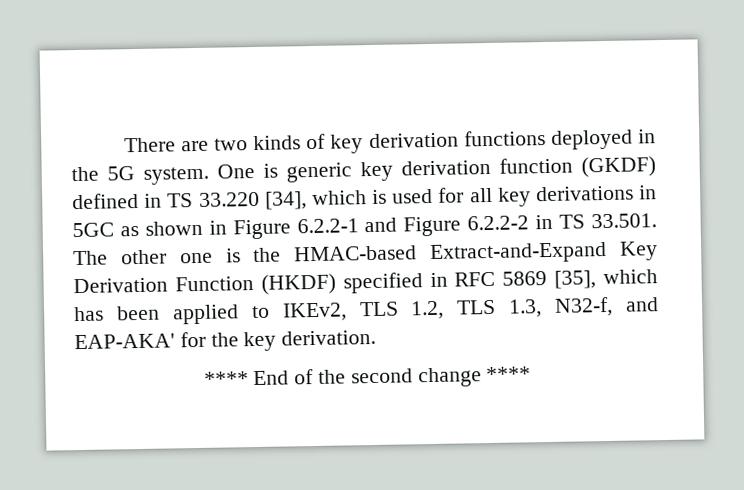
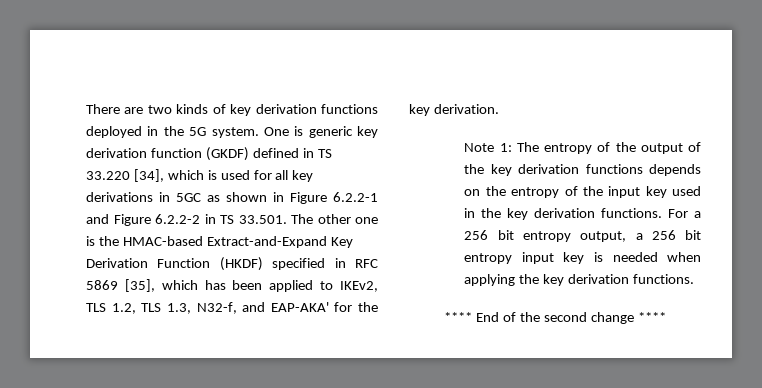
+ Note 1: The entropy of the output of the key derivation functions depends on the entropy of the input key used in the key derivation functions. For a 256 bit entropy output, a 256 bit entropy input key is needed when applying the key derivation functions.

